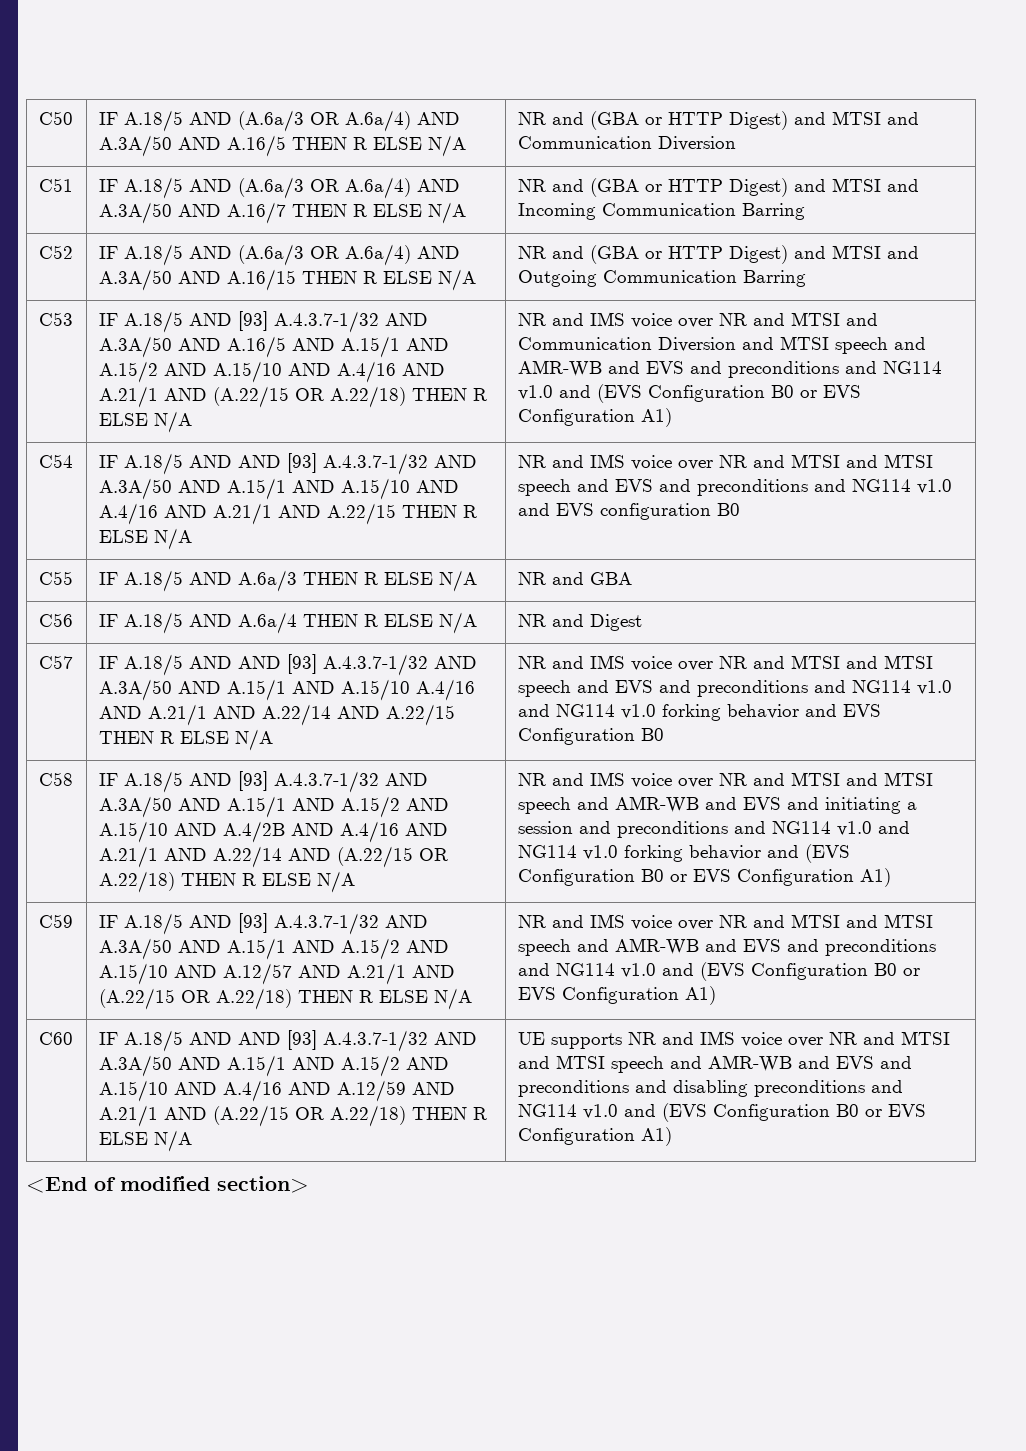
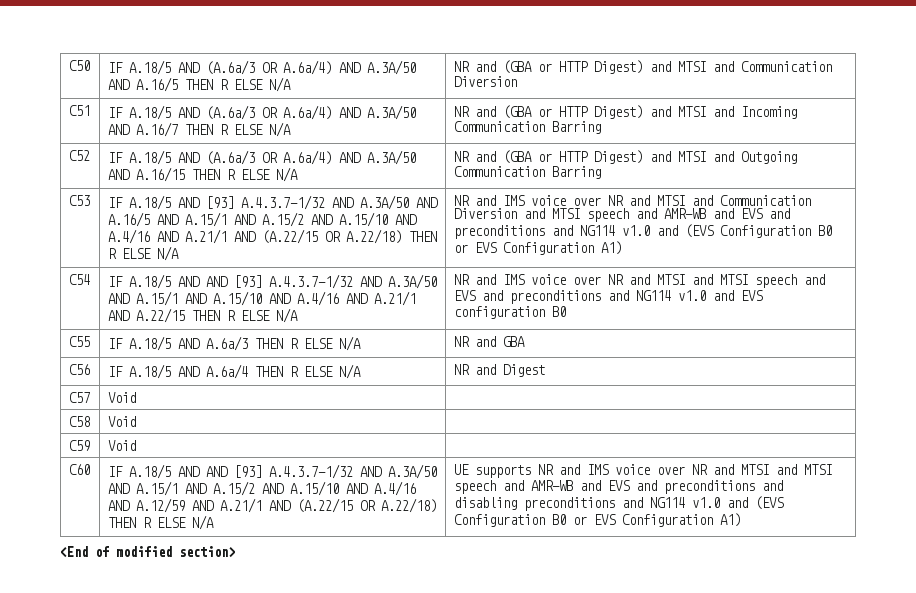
- C57 | IF A.18/5 AND AND [93] A.4.3.7-1/32 AND A.3A/50 AND A.15/1 AND A.15/10 A.4/16 AND A.21/1 AND A.22/14 AND A.22/15 THEN R ELSE N/A | NR and IMS voice over NR and MTSI and MTSI speech and EVS and preconditions and NG114 v1.0 and NG114 v1.0 forking behavior and EVS Configuration B0
- C58 | IF A.18/5 AND [93] A.4.3.7-1/32 AND A.3A/50 AND A.15/1 AND A.15/2 AND A.15/10 AND A.4/2B AND A.4/16 AND A.21/1 AND A.22/14 AND (A.22/15 OR A.22/18) THEN R ELSE N/A | NR and IMS voice over NR and MTSI and MTSI speech and AMR-WB and EVS and initiating a session and preconditions and NG114 v1.0 and NG114 v1.0 forking behavior and (EVS Configuration B0 or EVS Configuration A1)
- C59 | IF A.18/5 AND [93] A.4.3.7-1/32 AND A.3A/50 AND A.15/1 AND A.15/2 AND A.15/10 AND A.12/57 AND A.21/1 AND (A.22/15 OR A.22/18) THEN R ELSE N/A | NR and IMS voice over NR and MTSI and MTSI speech and AMR-WB and EVS and preconditions and NG114 v1.0 and (EVS Configuration B0 or EVS Configuration A1)
+ C57 | Void |
+ C58 | Void |
+ C59 | Void |

